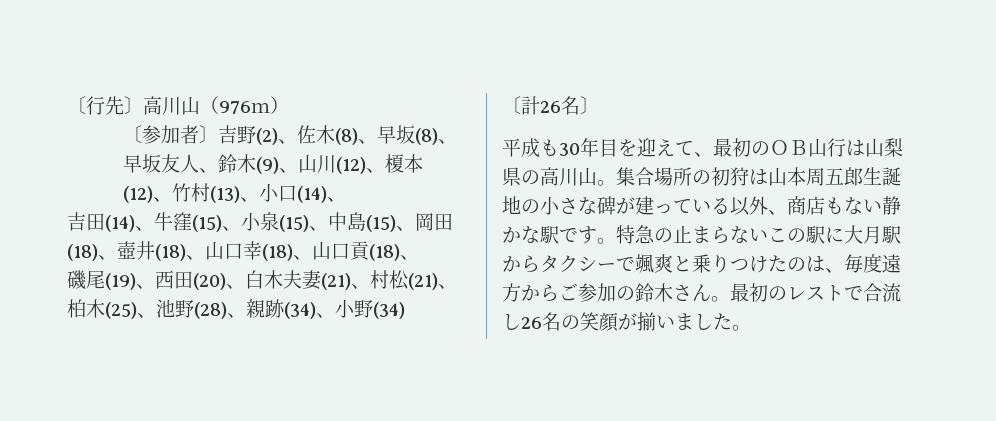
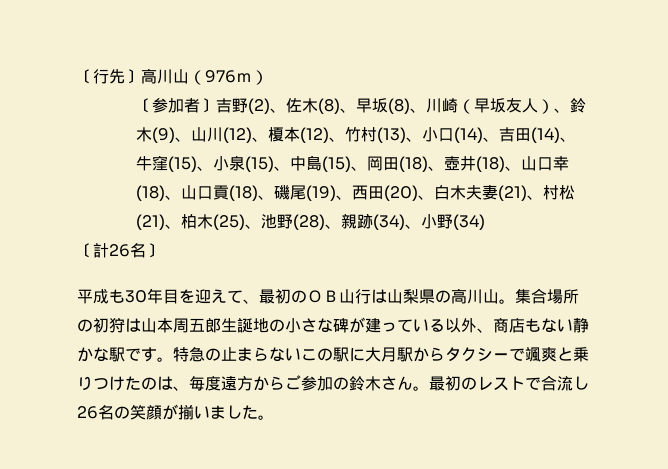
- 〔参加者〕吉野(2)、佐木(8)、早坂(8)、早坂友人、鈴木(9)、山川(12)、榎本(12)、竹村(13)、小口(14)、
- 吉田(14)、牛窪(15)、小泉(15)、中島(15)、岡田(18)、壺井(18)、山口幸(18)、山口貢(18)、
- 磯尾(19)、西田(20)、白木夫妻(21)、村松(21)、柏木(25)、池野(28)、親跡(34)、小野(34)
+ 〔参加者〕吉野(2)、佐木(8)、早坂(8)、川崎（早坂友人）、鈴木(9)、山川(12)、榎本(12)、竹村(13)、小口(14)、吉田(14)、牛窪(15)、小泉(15)、中島(15)、岡田(18)、壺井(18)、山口幸(18)、山口貢(18)、磯尾(19)、西田(20)、白木夫妻(21)、村松(21)、柏木(25)、池野(28)、親跡(34)、小野(34)

